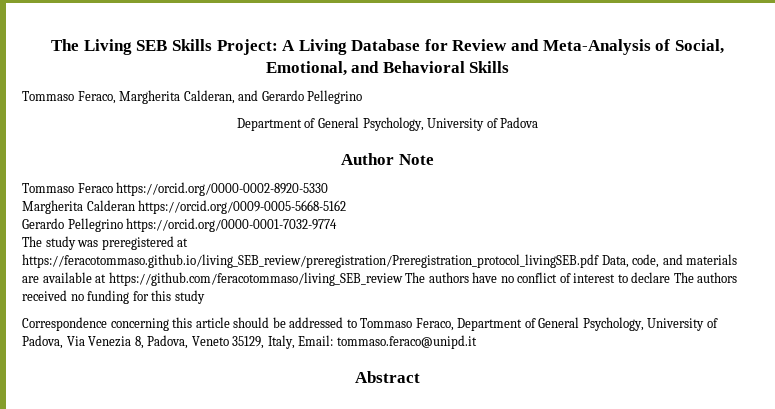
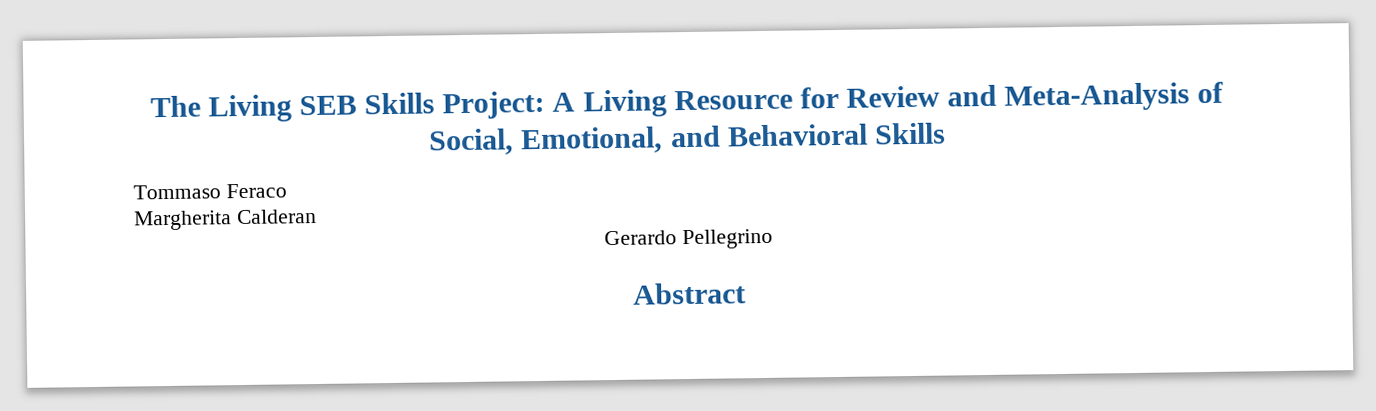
- The Living SEB Skills Project: A Living Database for Review and Meta-Analysis of Social, Emotional, and Behavioral Skills
+ The Living SEB Skills Project: A Living Resource for Review and Meta-Analysis of Social, Emotional, and Behavioral Skills
- Tommaso Feraco, Margherita Calderan, and Gerardo Pellegrino
- Department of General Psychology, University of Padova
- Author Note
- Tommaso Feraco https://orcid.org/0000-0002-8920-5330
- Margherita Calderan https://orcid.org/0009-0005-5668-5162
- Gerardo Pellegrino https://orcid.org/0000-0001-7032-9774
- The study was preregistered at https://feracotommaso.github.io/living_SEB_review/preregistration/Preregistration_protocol_livingSEB.pdf Data, code, and materials are available at https://github.com/feracotommaso/living_SEB_review The authors have no conflict of interest to declare The authors received no funding for this study
- Correspondence concerning this article should be addressed to Tommaso Feraco, Department of General Psychology, University of Padova, Via Venezia 8, Padova, Veneto 35129, Italy, Email: tommaso.feraco@unipd.it
+ Tommaso Feraco
+ Margherita Calderan
+ Gerardo Pellegrino

